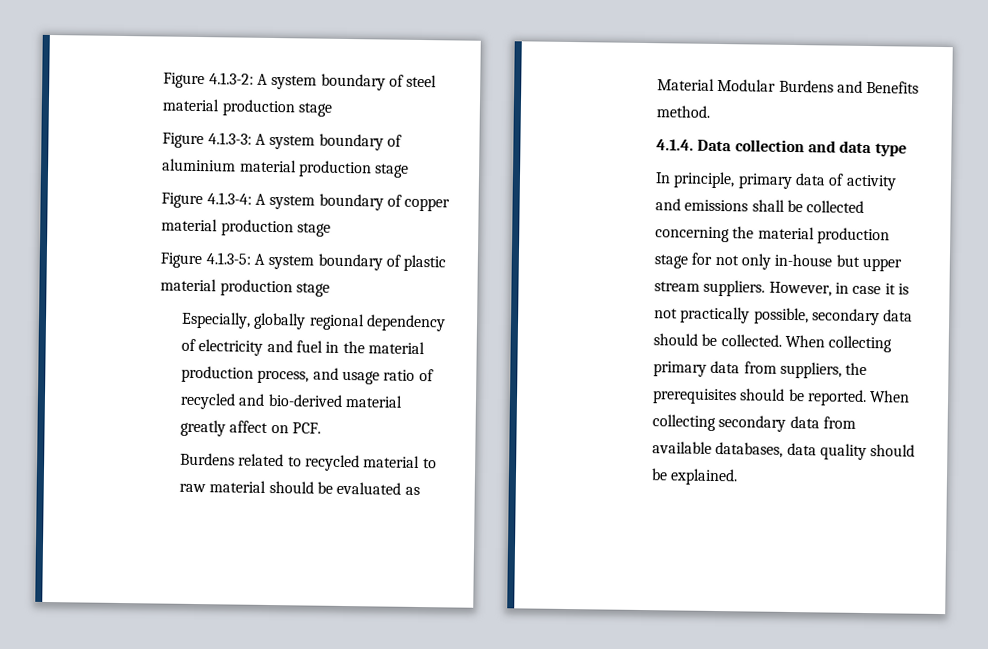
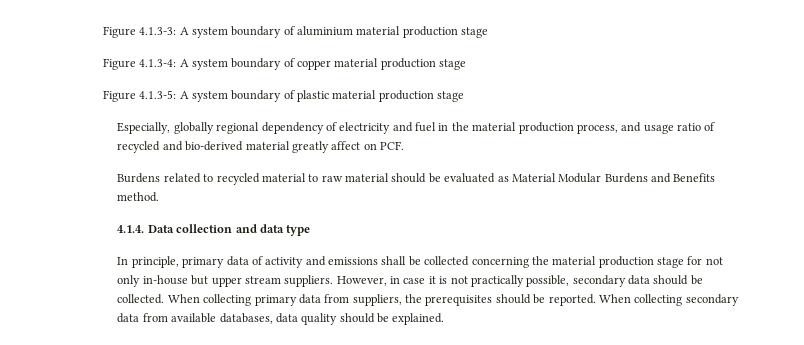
- Figure 4.1.3-2: A system boundary of steel material production stage

